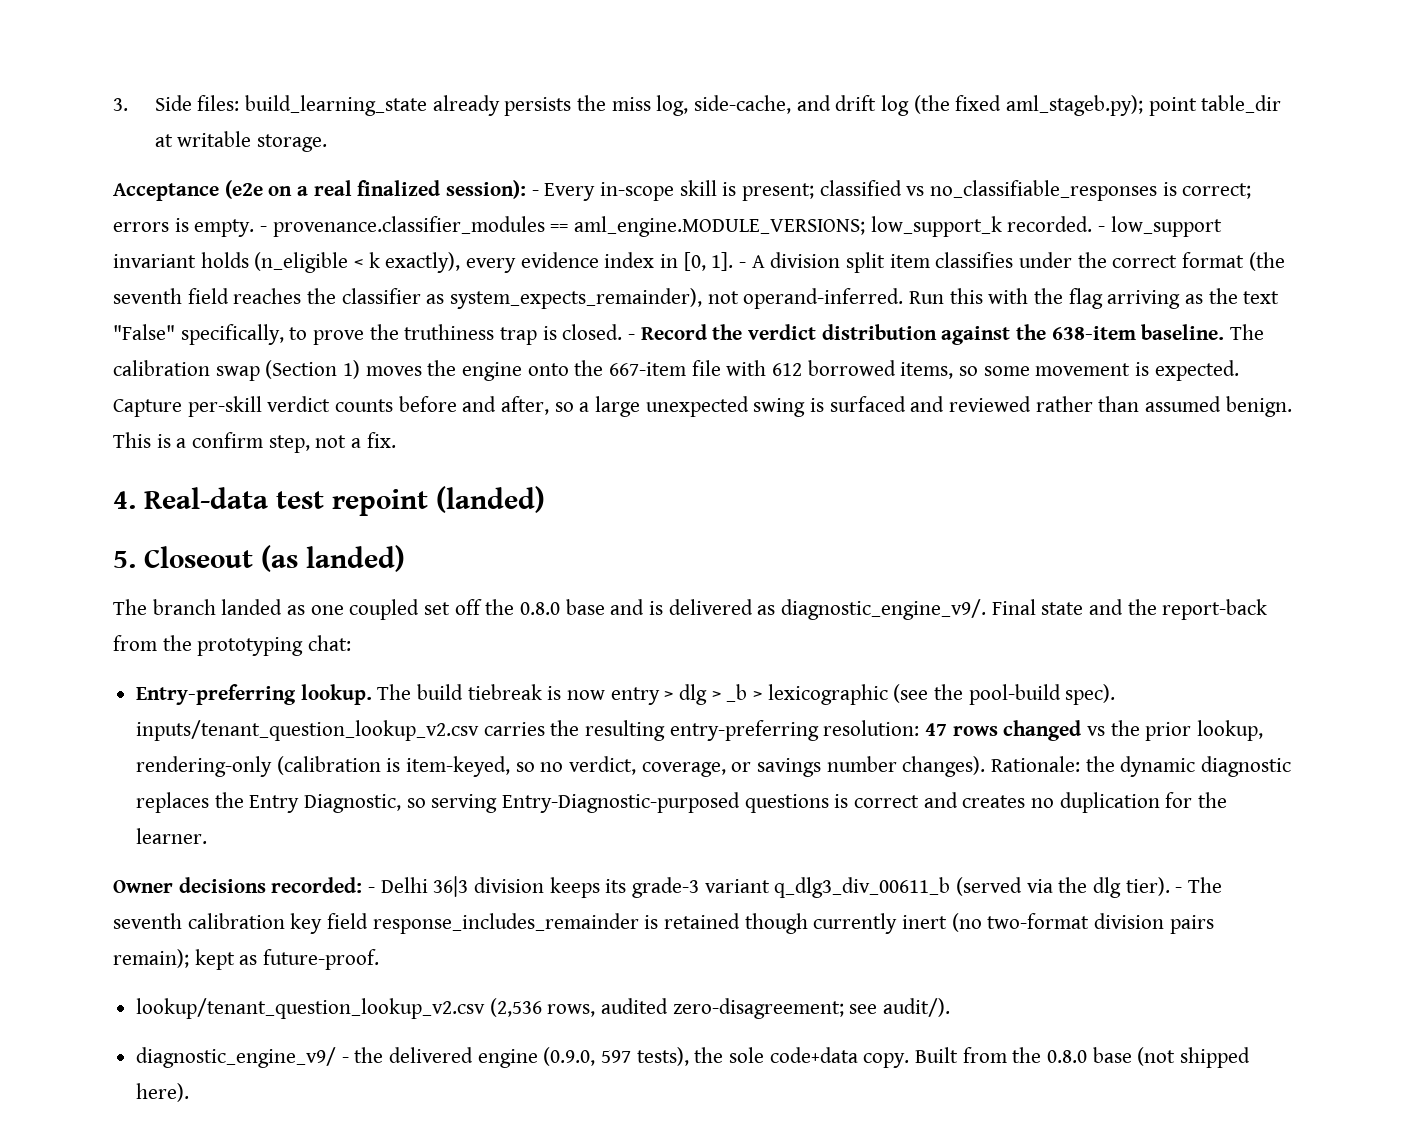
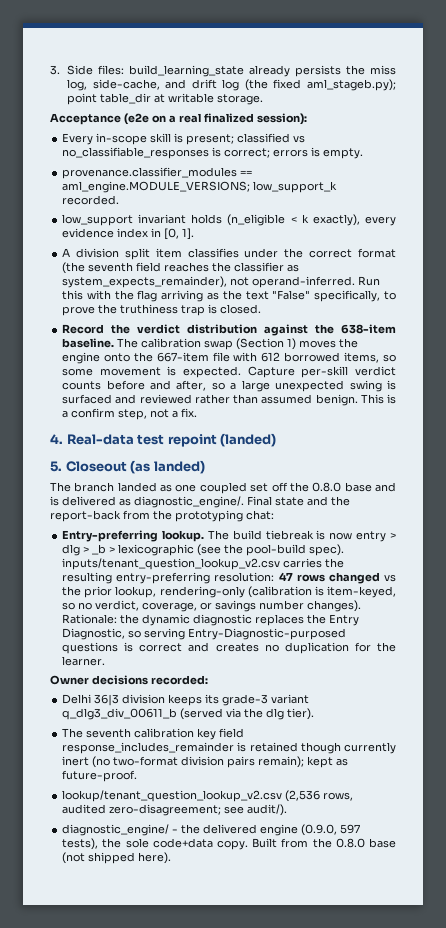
- Acceptance (e2e on a real finalized session): - Every in-scope skill is present; classified vs no_classifiable_responses is correct; errors is empty. - provenance.classifier_modules == aml_engine.MODULE_VERSIONS; low_support_k recorded. - low_support invariant holds (n_eligible < k exactly), every evidence index in [0, 1]. - A division split item classifies under the correct format (the seventh field reaches the classifier as system_expects_remainder), not operand-inferred.
+ Acceptance (e2e on a real finalized session):
+ Every in-scope skill is present; classified vs no_classifiable_responses is correct; errors is empty.
+ provenance.classifier_modules == aml_engine.MODULE_VERSIONS; low_support_k recorded.
+ low_support invariant holds (n_eligible < k exactly), every evidence index in [0, 1].
+ A division split item classifies under the correct format (the seventh field reaches the classifier as system_expects_remainder), not operand-inferred.
- Run this with the flag arriving as the text "False" specifically, to prove the truthiness trap is closed. - Record the verdict distribution against the 638-item baseline.
+ Run this with the flag arriving as the text "False" specifically, to prove the truthiness trap is closed.
+ Record the verdict distribution against the 638-item baseline.
- The branch landed as one coupled set off the 0.8.0 base and is delivered as diagnostic_engine_v9/.
+ The branch landed as one coupled set off the 0.8.0 base and is delivered as diagnostic_engine/.
- Owner decisions recorded: - Delhi 36|3 division keeps its grade-3 variant q_dlg3_div_00611_b (served via the dlg tier). - The seventh calibration key field response_includes_remainder is retained though currently inert (no two-format division pairs remain); kept as future-proof.
+ Owner decisions recorded:
+ Delhi 36|3 division keeps its grade-3 variant q_dlg3_div_00611_b (served via the dlg tier).
+ The seventh calibration key field response_includes_remainder is retained though currently inert (no two-format division pairs remain); kept as future-proof.
- diagnostic_engine_v9/ - the delivered engine (0.9.0, 597 tests), the sole code+data copy.
+ diagnostic_engine/ - the delivered engine (0.9.0, 597 tests), the sole code+data copy.

